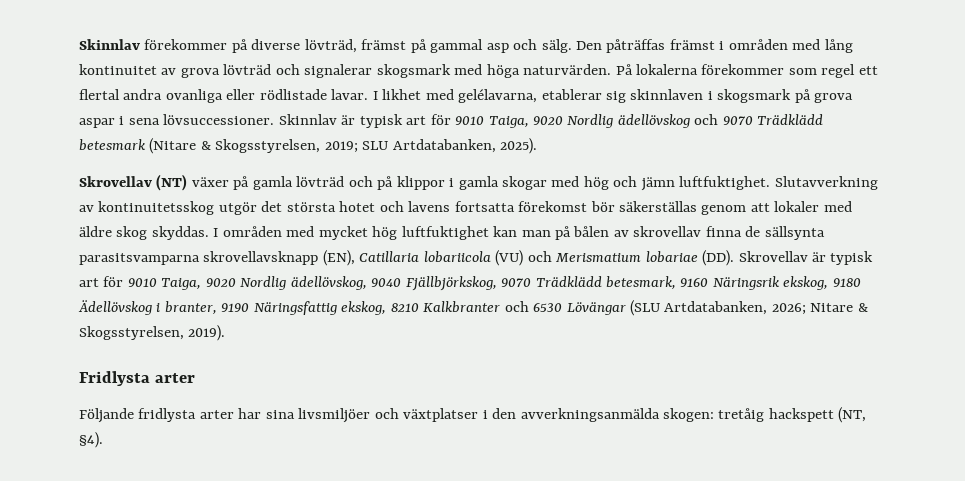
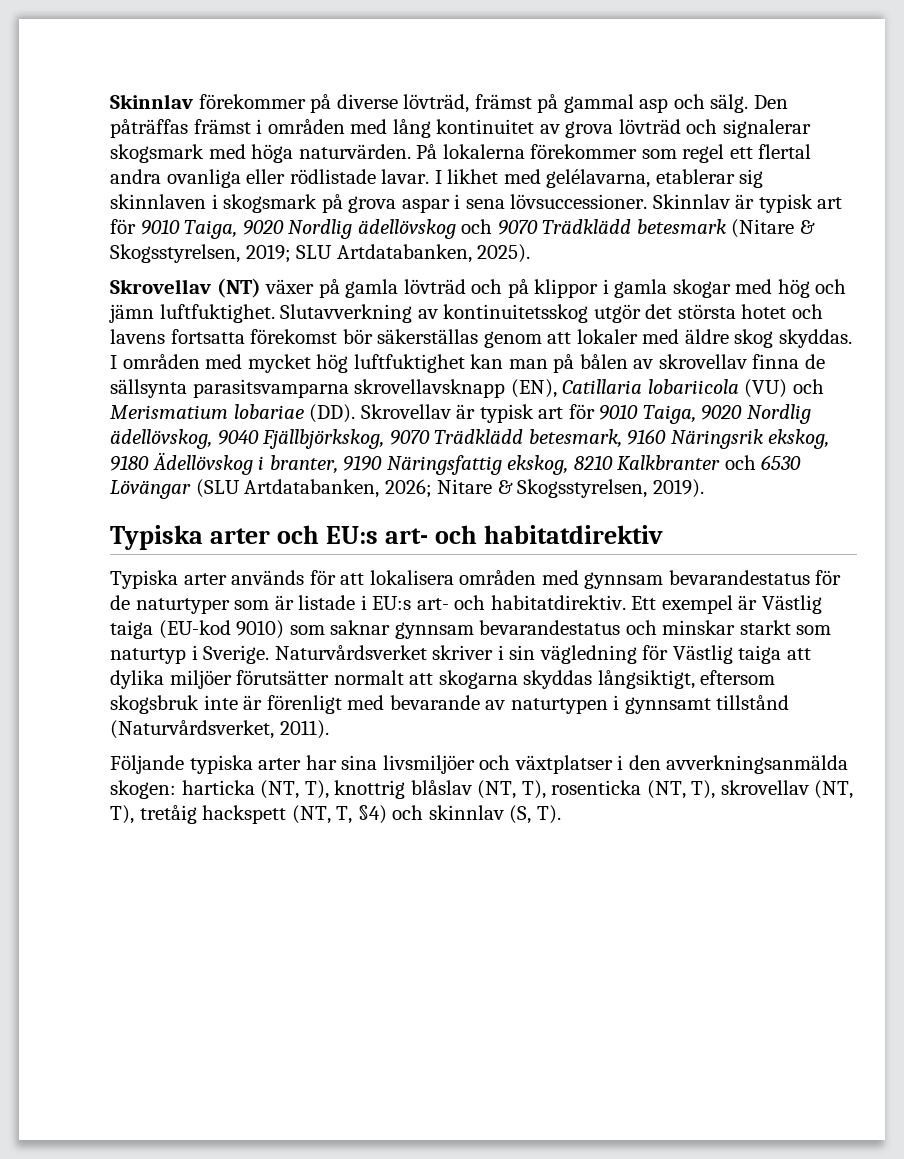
- Fridlysta arter
+ Typiska arter och EU:s art- och habitatdirektiv
+ Typiska arter används för att lokalisera områden med gynnsam bevarandestatus för de naturtyper som är listade i EU:s art- och habitatdirektiv. Ett exempel är Västlig taiga (EU-kod 9010) som saknar gynnsam bevarandestatus och minskar starkt som naturtyp i Sverige. Naturvårdsverket skriver i sin vägledning för Västlig taiga att dylika miljöer förutsätter normalt att skogarna skyddas långsiktigt, eftersom skogsbruk inte är förenligt med bevarande av naturtypen i gynnsamt tillstånd (Naturvårdsverket, 2011).
- Följande fridlysta arter har sina livsmiljöer och växtplatser i den avverkningsanmälda skogen: tretåig hackspett (NT, §4).
+ Följande typiska arter har sina livsmiljöer och växtplatser i den avverkningsanmälda skogen: harticka (NT, T), knottrig blåslav (NT, T), rosenticka (NT, T), skrovellav (NT, T), tretåig hackspett (NT, T, §4) och skinnlav (S, T).

